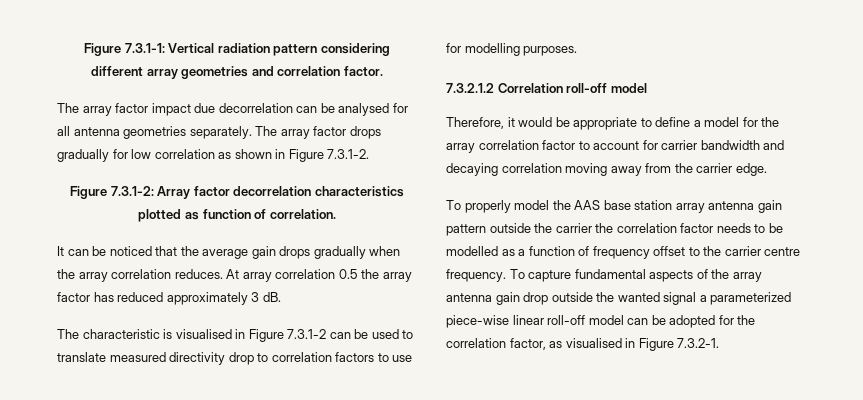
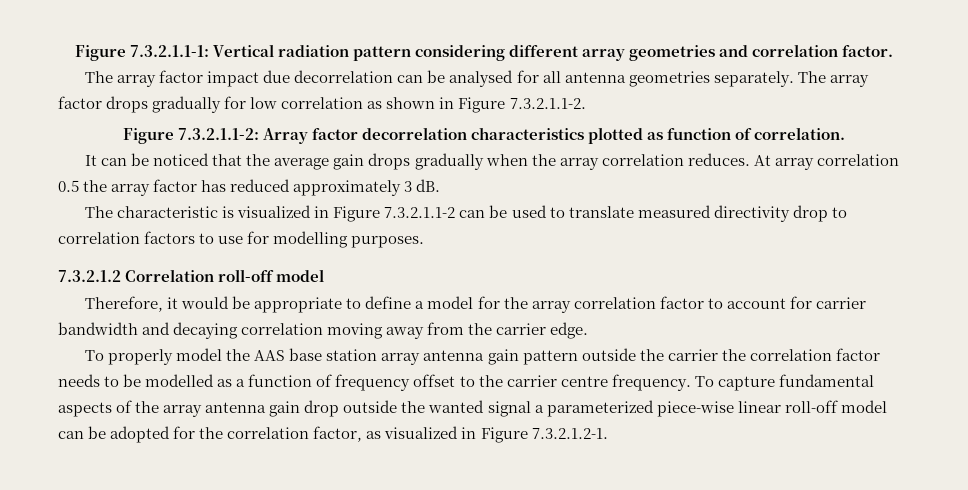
- Figure 7.3.1-1: Vertical radiation pattern considering different array geometries and correlation factor.
+ Figure 7.3.2.1.1-1: Vertical radiation pattern considering different array geometries and correlation factor.
- The array factor drops gradually for low correlation as shown in Figure 7.3.1-2.
- Figure 7.3.1-2: Array factor decorrelation characteristics plotted as function of correlation.
+ The array factor drops gradually for low correlation as shown in Figure 7.3.2.1.1-2.
+ Figure 7.3.2.1.1-2: Array factor decorrelation characteristics plotted as function of correlation.
- The characteristic is visualised in Figure 7.3.1-2 can be used to translate measured directivity drop to correlation factors to use for modelling purposes.
+ The characteristic is visualized in Figure 7.3.2.1.1-2 can be used to translate measured directivity drop to correlation factors to use for modelling purposes.
- To capture fundamental aspects of the array antenna gain drop outside the wanted signal a parameterized piece-wise linear roll-off model can be adopted for the correlation factor, as visualised in Figure 7.3.2-1.
+ To capture fundamental aspects of the array antenna gain drop outside the wanted signal a parameterized piece-wise linear roll-off model can be adopted for the correlation factor, as visualized in Figure 7.3.2.1.2-1.

